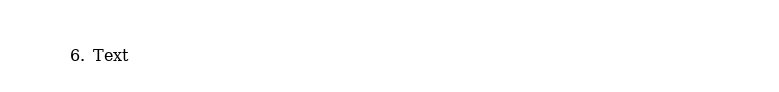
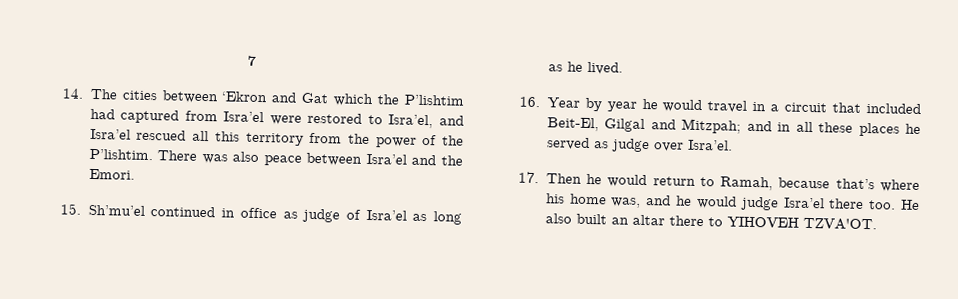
- 6. Text
+ 7
+ 14. The cities between ‘Ekron and Gat which the P’lishtim had captured from Isra’el were restored to Isra’el, and Isra’el rescued all this territory from the power of the P’lishtim. There was also peace between Isra’el and the Emori.
+ 15. Sh’mu’el continued in office as judge of Isra’el as long as he lived.
+ 16. Year by year he would travel in a circuit that included Beit-El, Gilgal and Mitzpah; and in all these places he served as judge over Isra’el.
+ 17. Then he would return to Ramah, because that’s where his home was, and he would judge Isra’el there too. He also built an altar there to YIHOVEH TZVA'OT.

